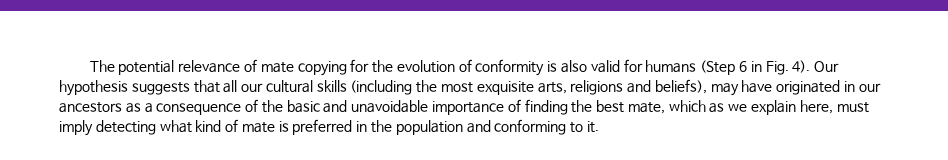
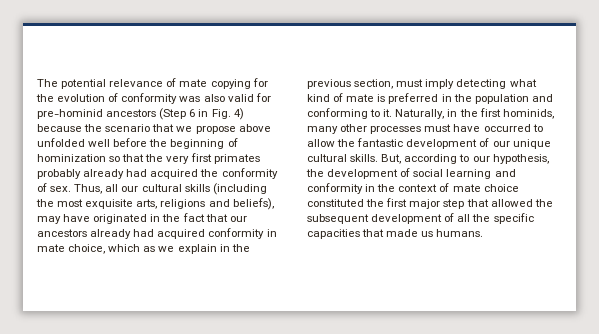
- The potential relevance of mate copying for the evolution of conformity is also valid for humans (Step 6 in Fig. 4). Our hypothesis suggests that all our cultural skills (including the most exquisite arts, religions and beliefs), may have originated in our ancestors as a consequence of the basic and unavoidable importance of finding the best mate, which as we explain here, must imply detecting what kind of mate is preferred in the population and conforming to it.
+ The potential relevance of mate copying for the evolution of conformity was also valid for pre-hominid ancestors (Step 6 in Fig. 4) because the scenario that we propose above unfolded well before the beginning of hominization so that the very first primates probably already had acquired the conformity of sex. Thus, all our cultural skills (including the most exquisite arts, religions and beliefs), may have originated in the fact that our ancestors already had acquired conformity in mate choice, which as we explain in the previous section, must imply detecting what kind of mate is preferred in the population and conforming to it.
+ Naturally, in the first hominids, many other processes must have occurred to allow the fantastic development of our unique cultural skills. But, according to our hypothesis, the development of social learning and conformity in the context of mate choice constituted the first major step that allowed the subsequent development of all the specific capacities that made us humans.

